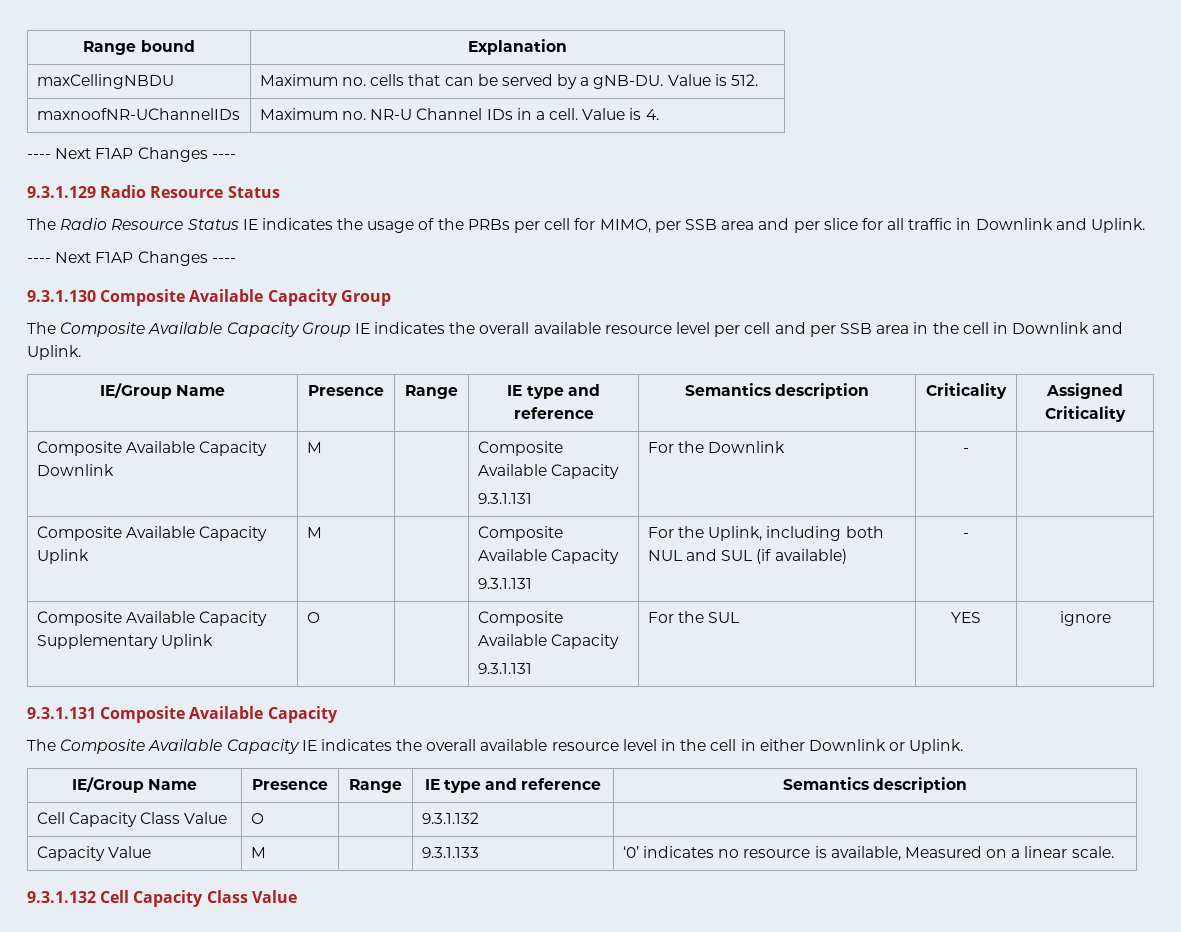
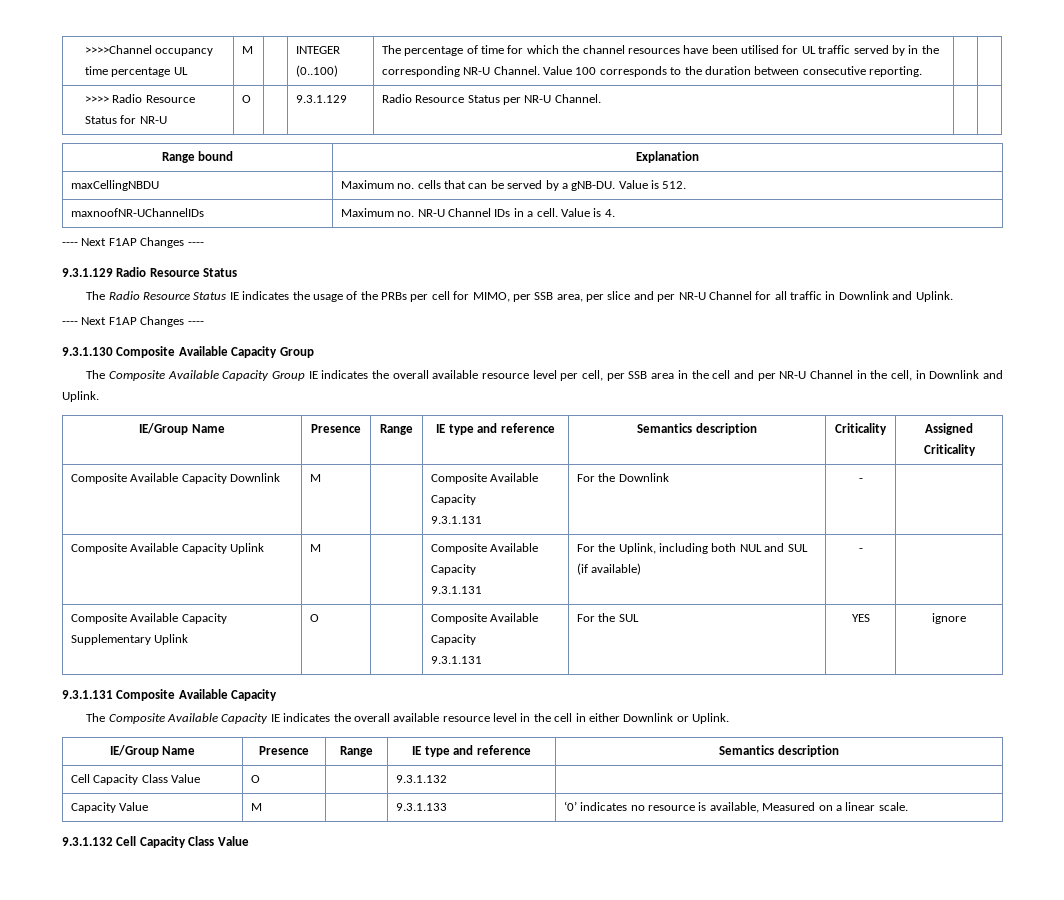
+ >>>>Channel occupancy time percentage UL | M | | INTEGER (0..100) | The percentage of time for which the channel resources have been utilised for UL traffic served by in the corresponding NR-U Channel. Value 100 corresponds to the duration between consecutive reporting. | |
+ >>>> Radio Resource Status for NR-U | O | | 9.3.1.129 | Radio Resource Status per NR-U Channel. | |
- The Radio Resource Status IE indicates the usage of the PRBs per cell for MIMO, per SSB area and per slice for all traffic in Downlink and Uplink.
+ The Radio Resource Status IE indicates the usage of the PRBs per cell for MIMO, per SSB area, per slice and per NR-U Channel for all traffic in Downlink and Uplink.
- The Composite Available Capacity Group IE indicates the overall available resource level per cell and per SSB area in the cell in Downlink and Uplink.
+ The Composite Available Capacity Group IE indicates the overall available resource level per cell, per SSB area in the cell and per NR-U Channel in the cell, in Downlink and Uplink.

